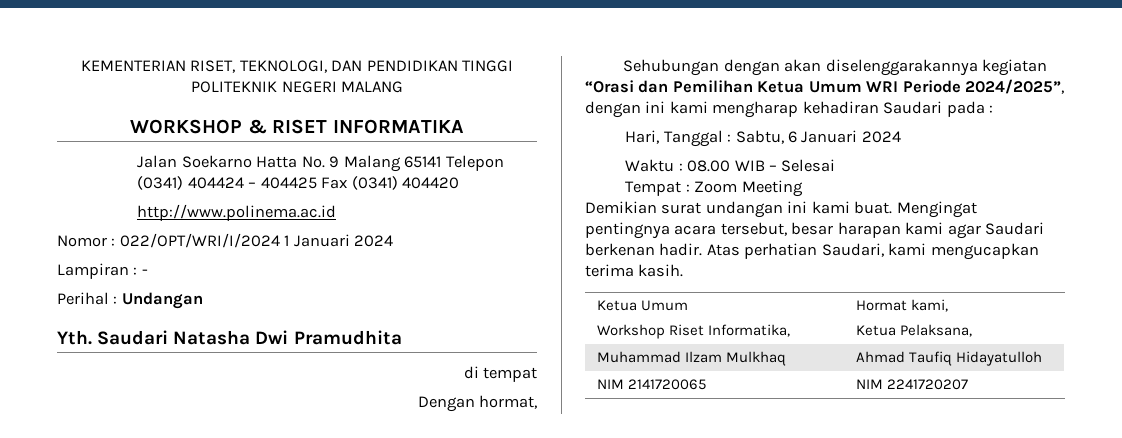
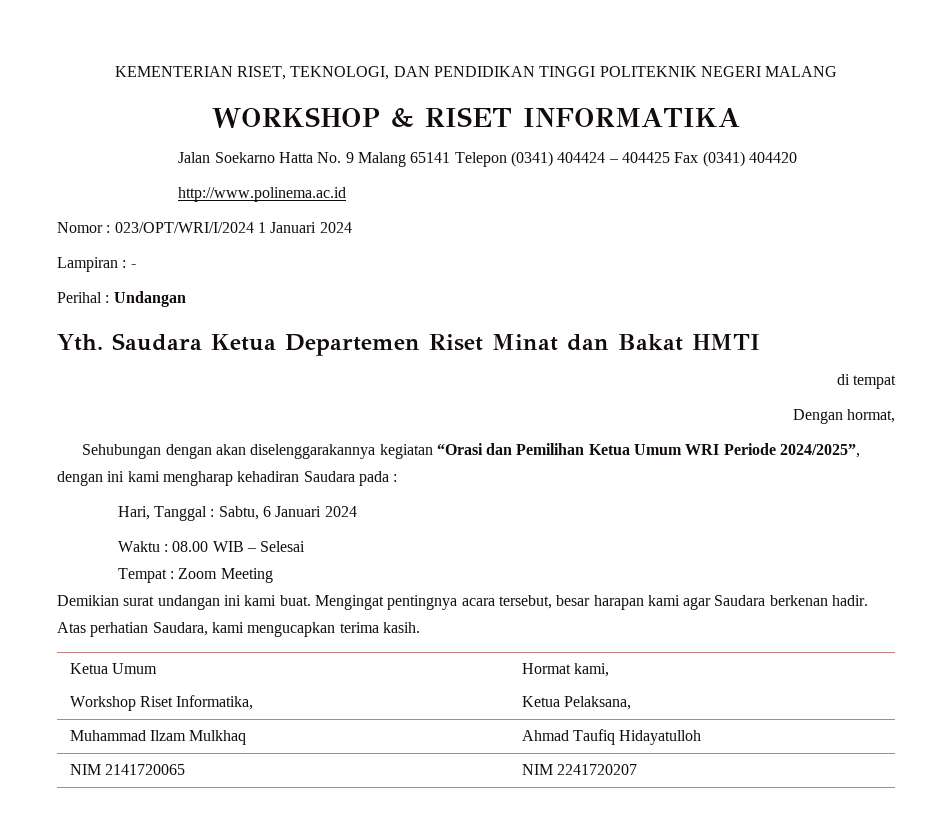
- Nomor : 022/OPT/WRI/I/2024 1 Januari 2024
+ Nomor : 023/OPT/WRI/I/2024 1 Januari 2024
- Yth. Saudari Natasha Dwi Pramudhita
+ Yth. Saudara Ketua Departemen Riset Minat dan Bakat HMTI
- Sehubungan dengan akan diselenggarakannya kegiatan “Orasi dan Pemilihan Ketua Umum WRI Periode 2024/2025”, dengan ini kami mengharap kehadiran Saudari pada :
+ Sehubungan dengan akan diselenggarakannya kegiatan “Orasi dan Pemilihan Ketua Umum WRI Periode 2024/2025”, dengan ini kami mengharap kehadiran Saudara pada :
- Mengingat pentingnya acara tersebut, besar harapan kami agar Saudari berkenan hadir.
+ Mengingat pentingnya acara tersebut, besar harapan kami agar Saudara berkenan hadir.
- Atas perhatian Saudari, kami mengucapkan terima kasih.
+ Atas perhatian Saudara, kami mengucapkan terima kasih.

